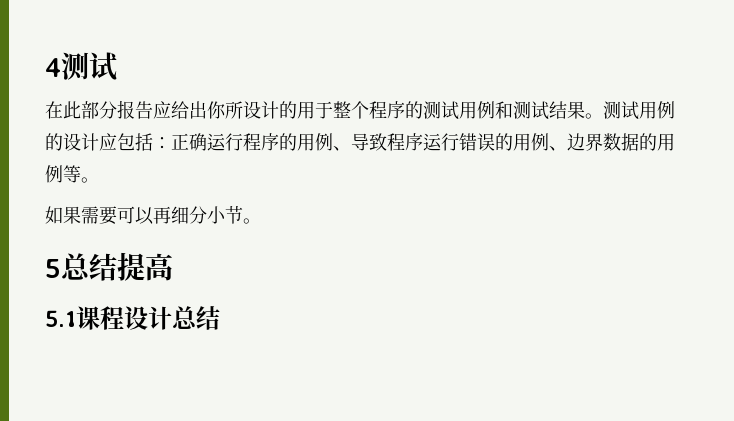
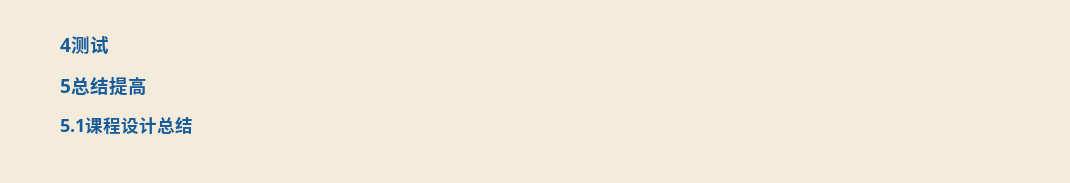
- 在此部分报告应给出你所设计的用于整个程序的测试用例和测试结果。测试用例的设计应包括：正确运行程序的用例、导致程序运行错误的用例、边界数据的用例等。
- 如果需要可以再细分小节。

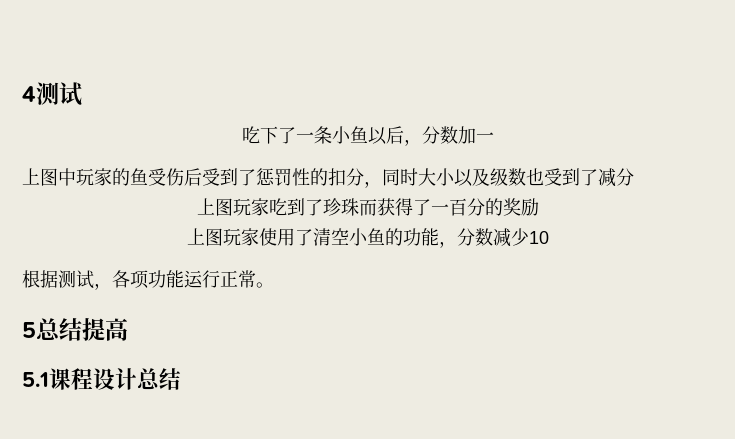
+ 吃下了一条小鱼以后，分数加一
+ 上图中玩家的鱼受伤后受到了惩罚性的扣分，同时大小以及级数也受到了减分
+ 上图玩家吃到了珍珠而获得了一百分的奖励
+ 上图玩家使用了清空小鱼的功能，分数减少10
+ 根据测试，各项功能运行正常。

